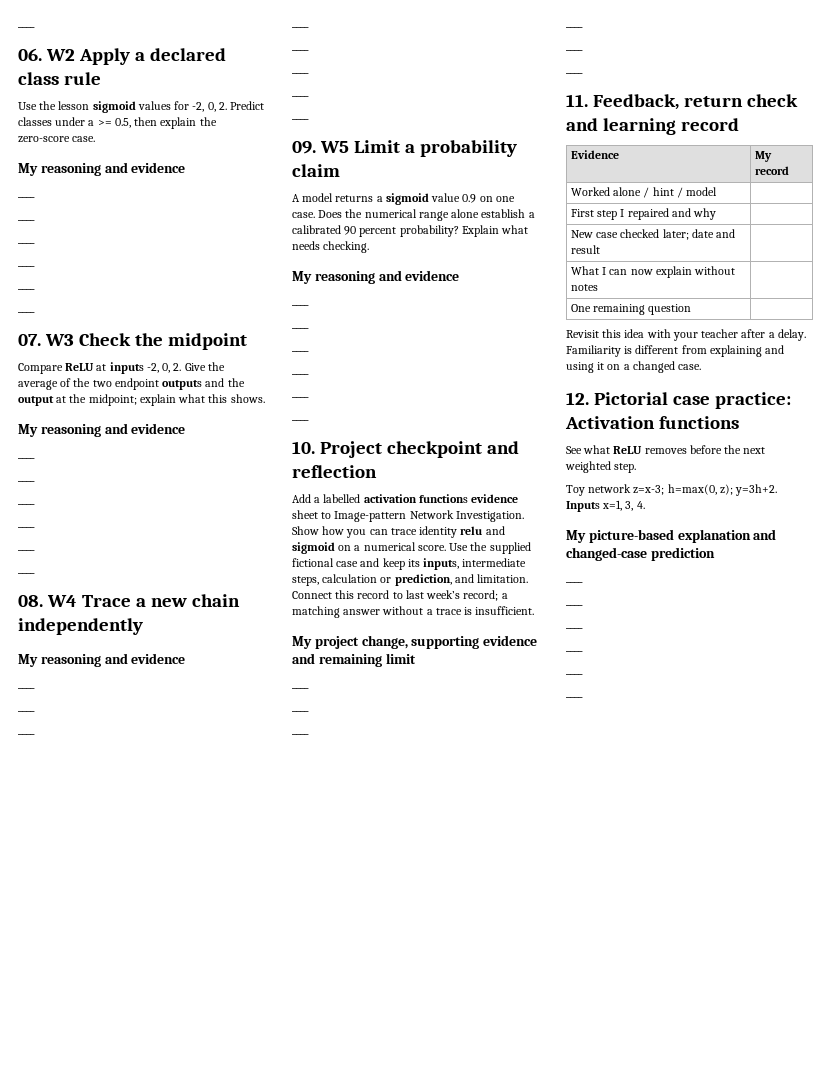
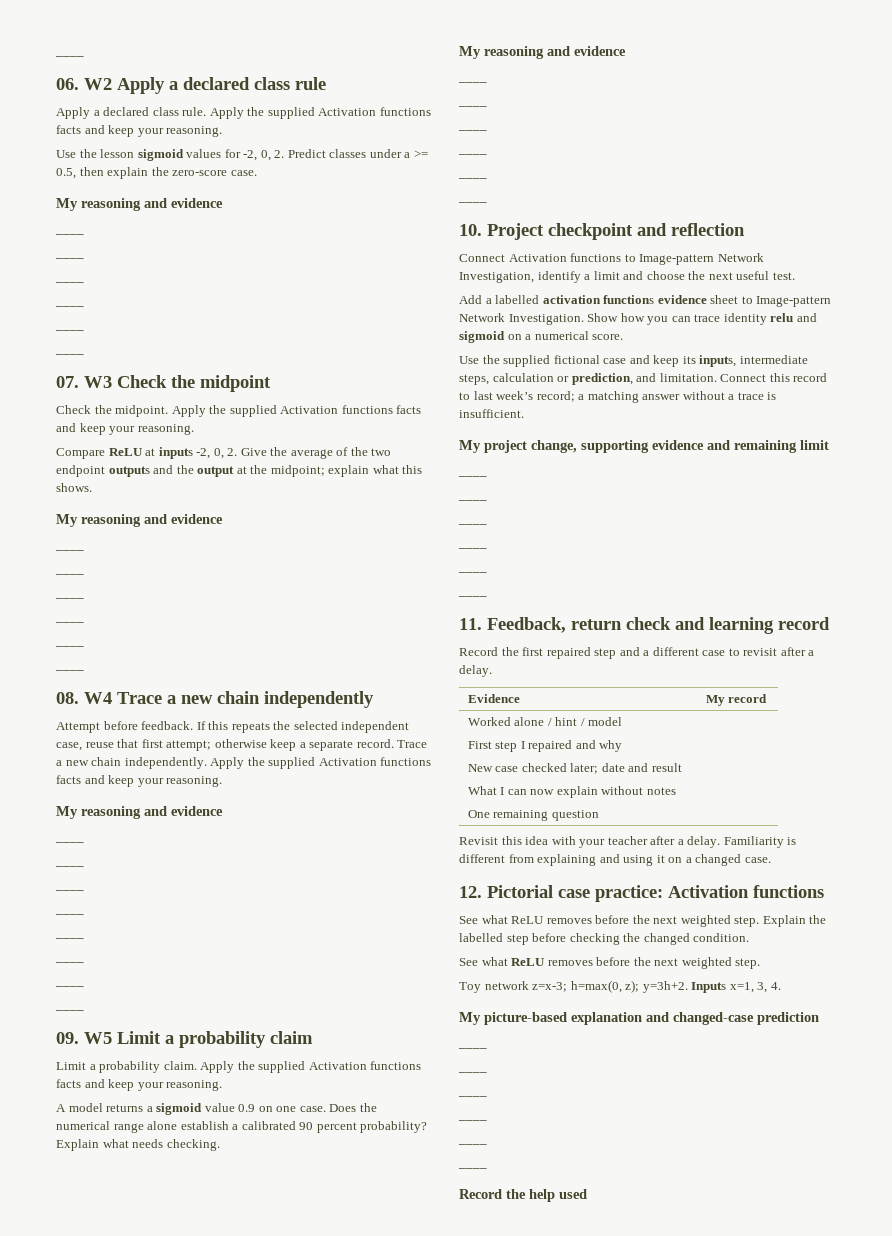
+ Apply a declared class rule. Apply the supplied Activation functions facts and keep your reasoning.
+ Check the midpoint. Apply the supplied Activation functions facts and keep your reasoning.
+ Attempt before feedback. If this repeats the selected independent case, reuse that first attempt; otherwise keep a separate record. Trace a new chain independently. Apply the supplied Activation functions facts and keep your reasoning.
+ Limit a probability claim. Apply the supplied Activation functions facts and keep your reasoning.
+ Connect Activation functions to Image-pattern Network Investigation, identify a limit and choose the next useful test.
- Show how you can trace identity relu and sigmoid on a numerical score. Use the supplied fictional case and keep its inputs, intermediate steps, calculation or prediction, and limitation.
+ Show how you can trace identity relu and sigmoid on a numerical score.
+ Use the supplied fictional case and keep its inputs, intermediate steps, calculation or prediction, and limitation.
+ Record the first repaired step and a different case to revisit after a delay.
+ See what ReLU removes before the next weighted step. Explain the labelled step before checking the changed condition.
+ Record the help used

